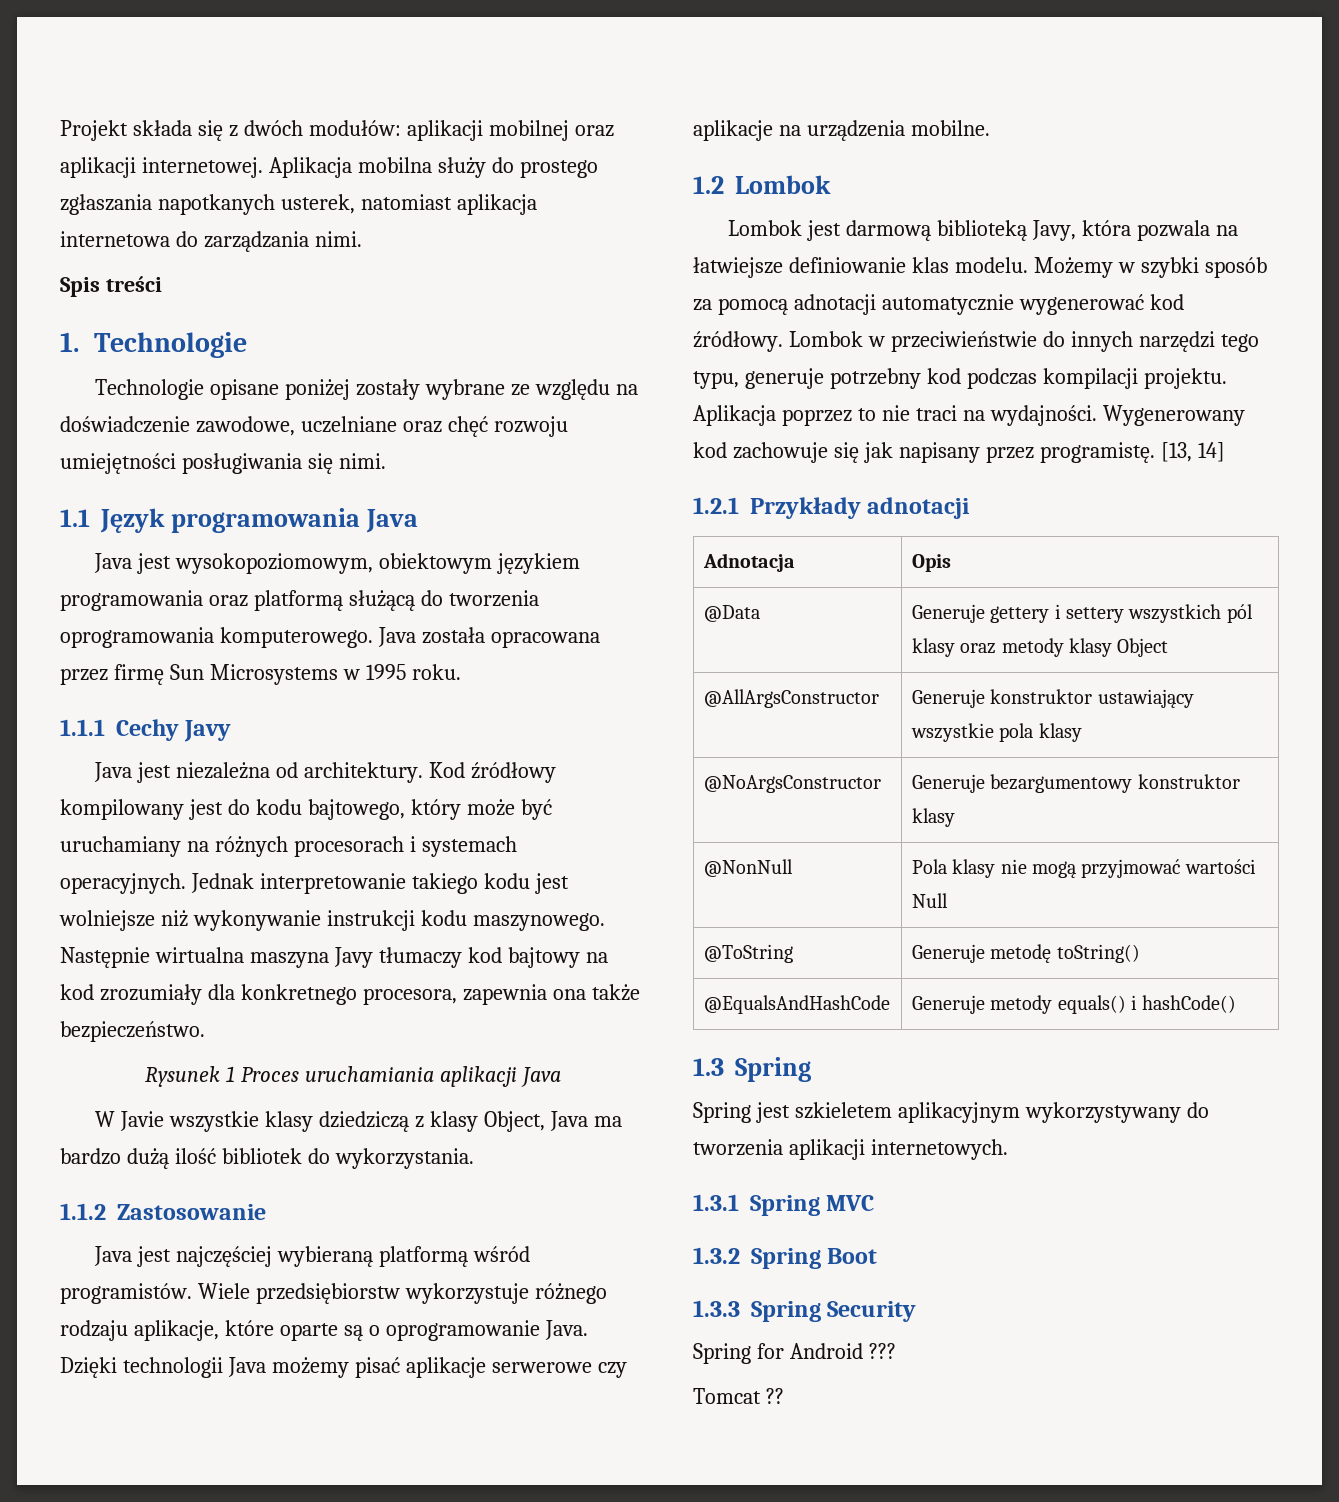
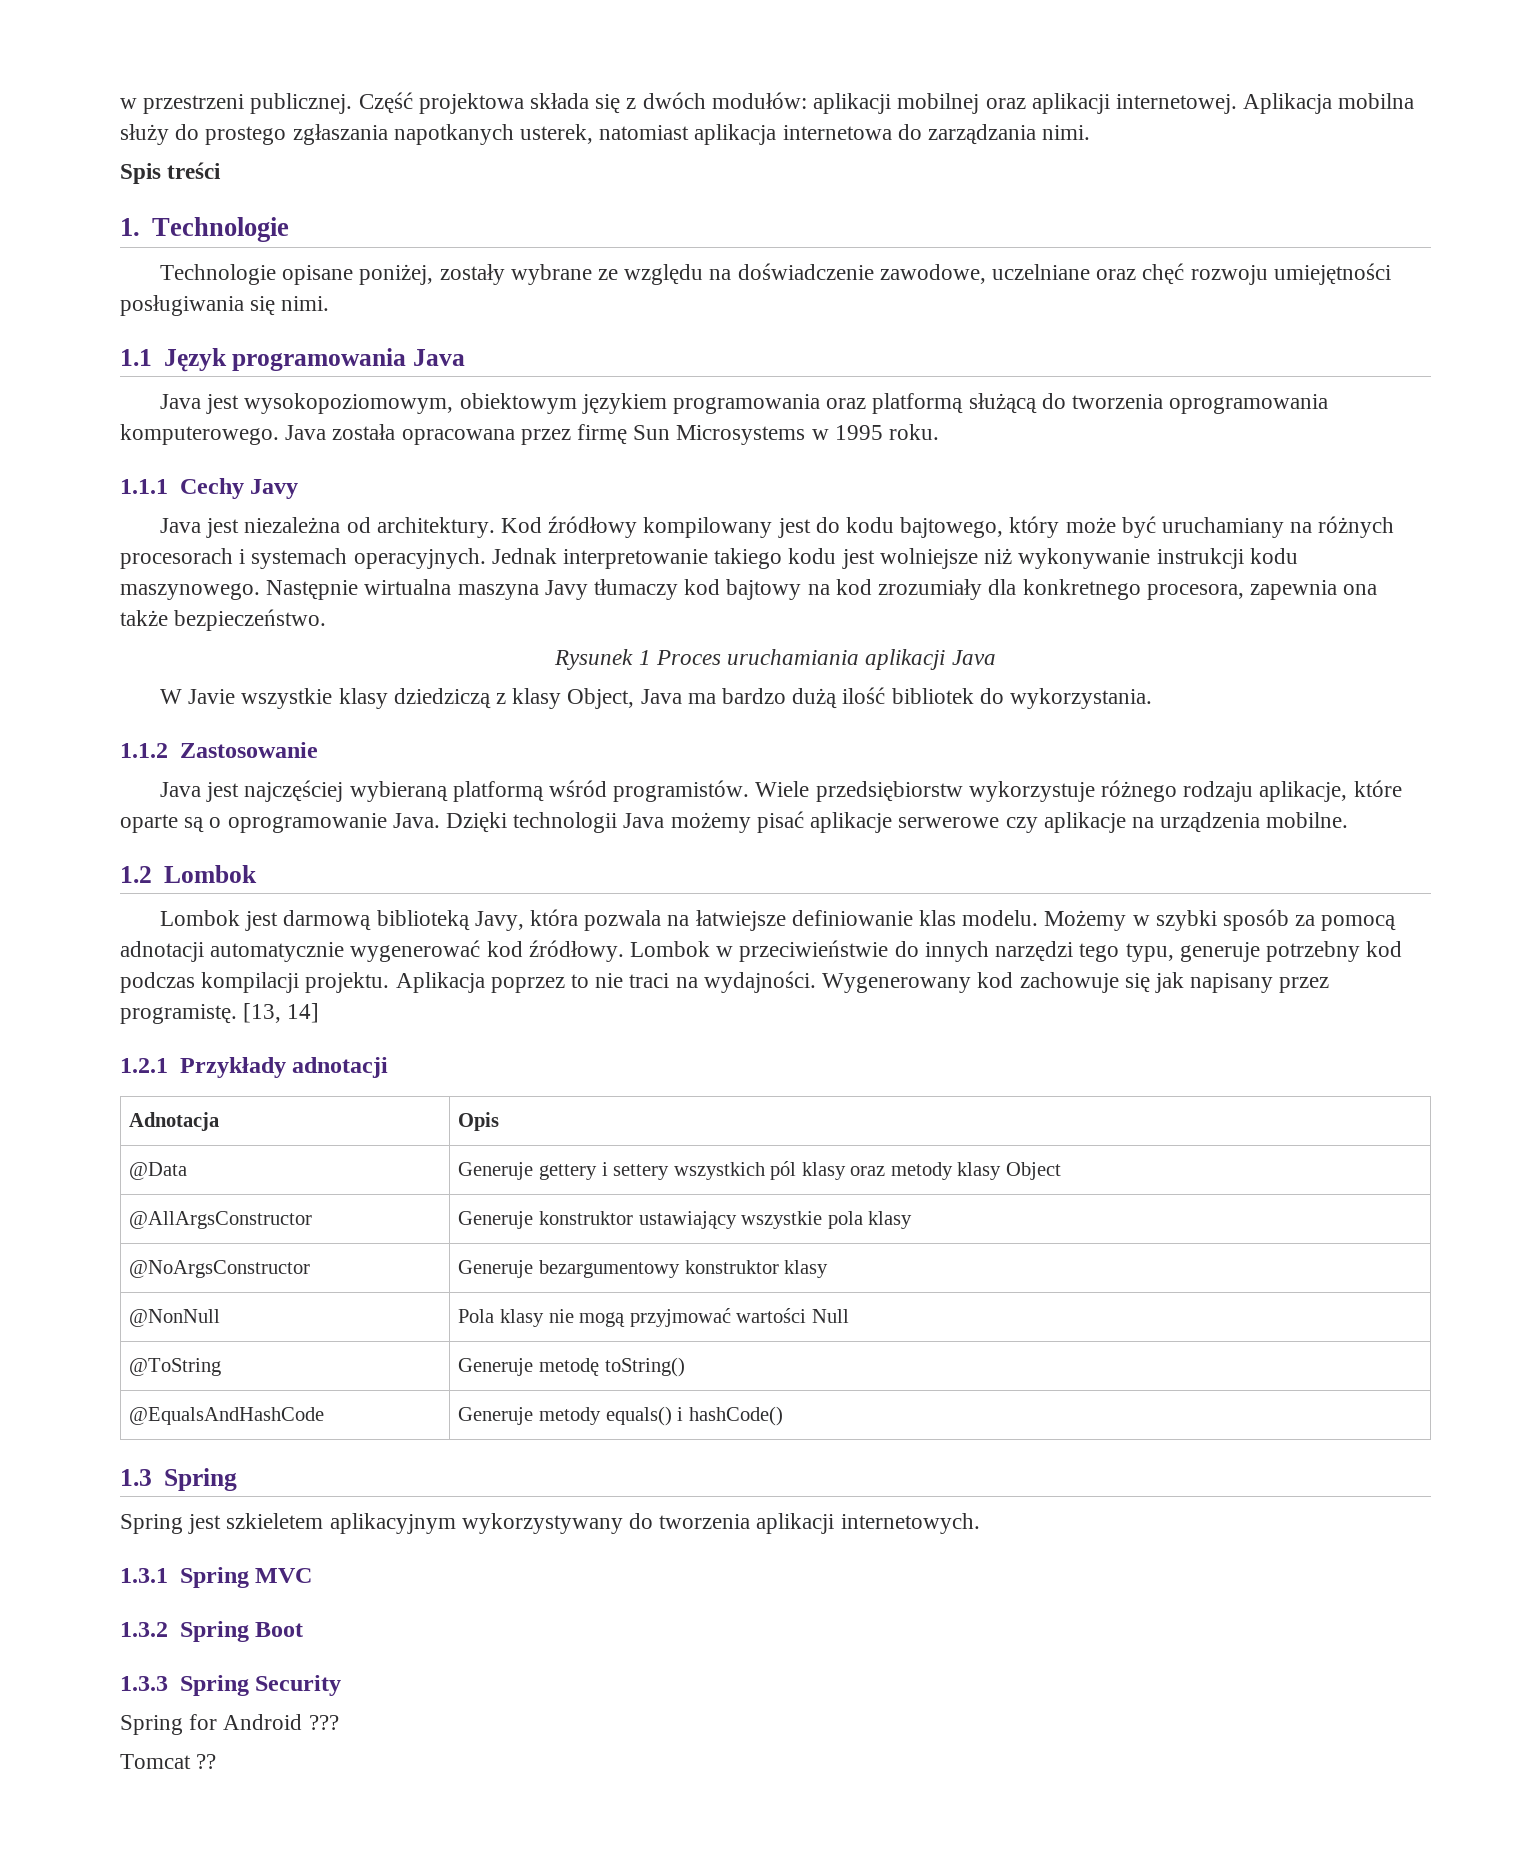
- Projekt składa się z dwóch modułów: aplikacji mobilnej oraz aplikacji internetowej.
+ w przestrzeni publicznej. Część projektowa składa się z dwóch modułów: aplikacji mobilnej oraz aplikacji internetowej.
- Technologie opisane poniżej zostały wybrane ze względu na doświadczenie zawodowe, uczelniane oraz chęć rozwoju umiejętności posługiwania się nimi.
+ Technologie opisane poniżej, zostały wybrane ze względu na doświadczenie zawodowe, uczelniane oraz chęć rozwoju umiejętności posługiwania się nimi.

